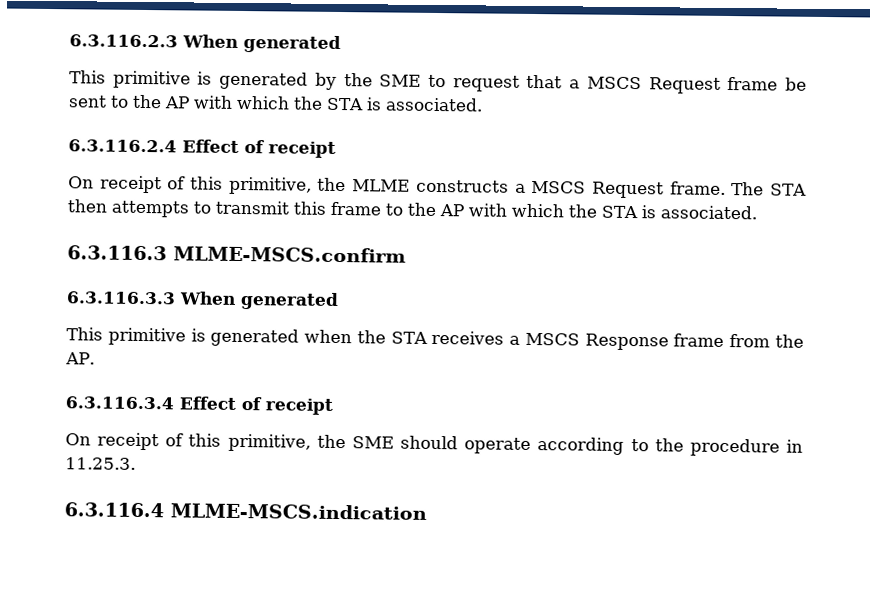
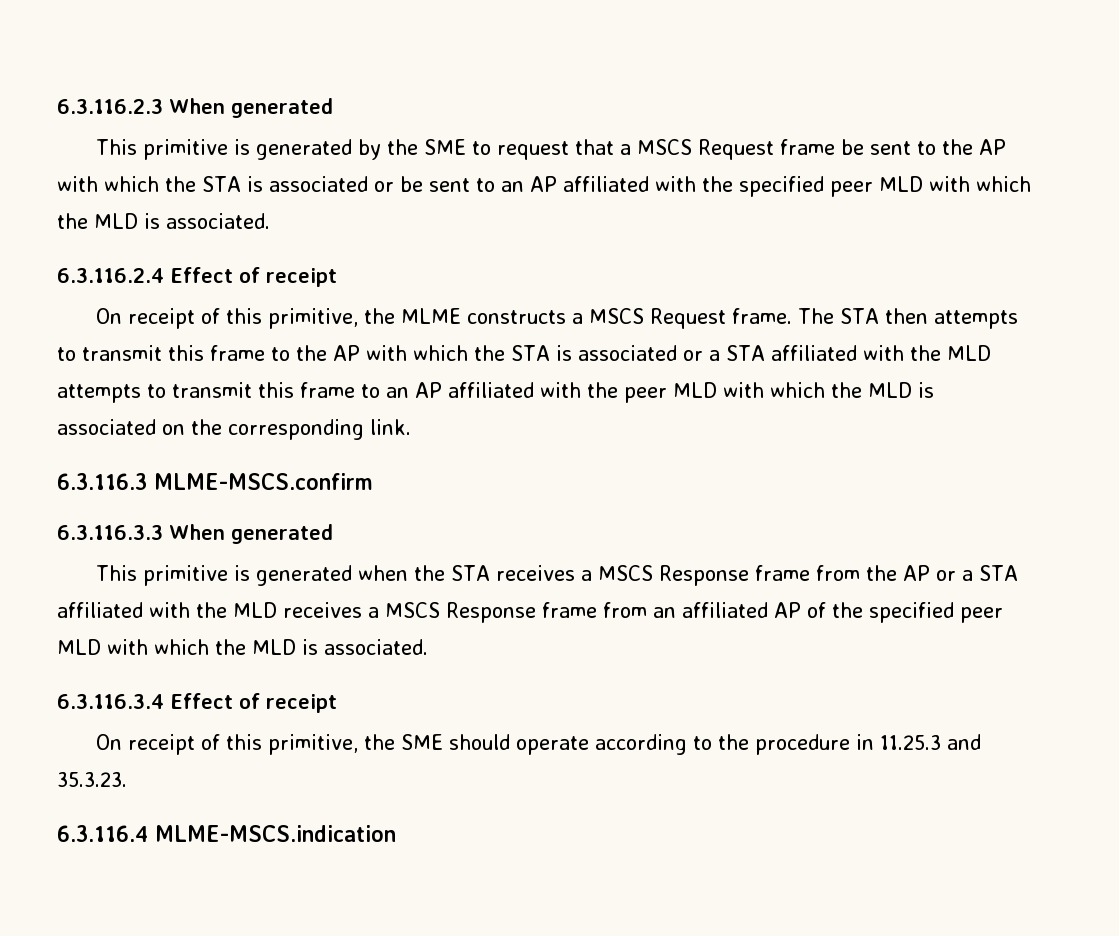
- This primitive is generated by the SME to request that a MSCS Request frame be sent to the AP with which the STA is associated.
+ This primitive is generated by the SME to request that a MSCS Request frame be sent to the AP with which the STA is associated or be sent to an AP affiliated with the specified peer MLD with which the MLD is associated.
- The STA then attempts to transmit this frame to the AP with which the STA is associated.
+ The STA then attempts to transmit this frame to the AP with which the STA is associated or a STA affiliated with the MLD attempts to transmit this frame to an AP affiliated with the peer MLD with which the MLD is associated on the corresponding link.
- This primitive is generated when the STA receives a MSCS Response frame from the AP.
+ This primitive is generated when the STA receives a MSCS Response frame from the AP or a STA affiliated with the MLD receives a MSCS Response frame from an affiliated AP of the specified peer MLD with which the MLD is associated.
- On receipt of this primitive, the SME should operate according to the procedure in 11.25.3.
+ On receipt of this primitive, the SME should operate according to the procedure in 11.25.3 and 35.3.23.

